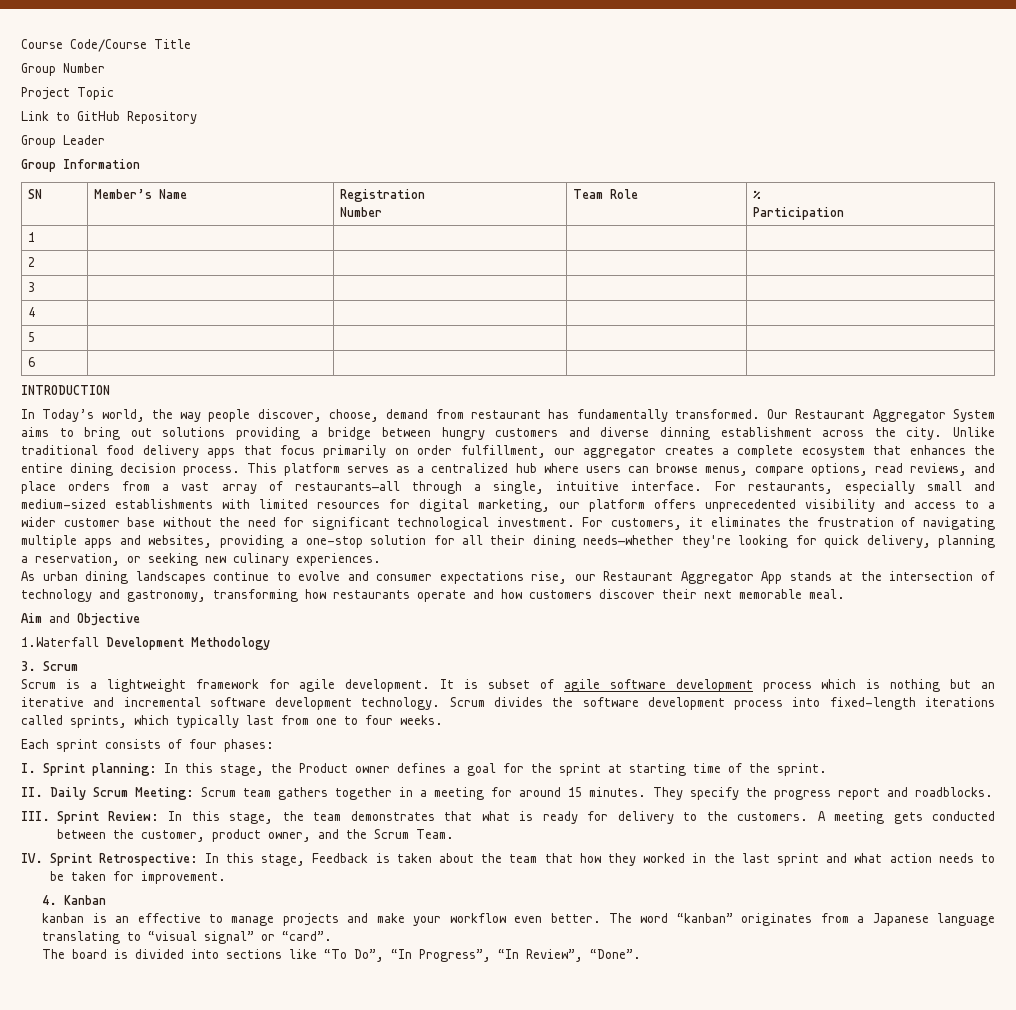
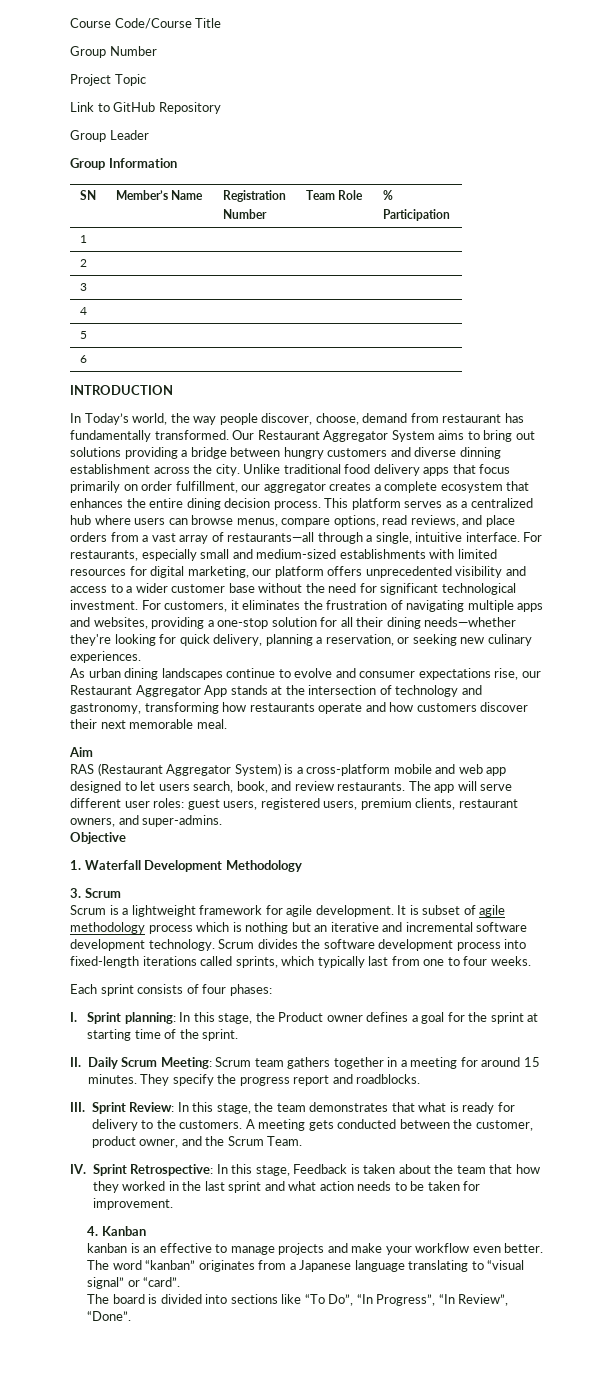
- Aim and Objective
+ Aim
+ RAS (Restaurant Aggregator System) is a cross-platform mobile and web app designed to let users search, book, and review restaurants. The app will serve different user roles: guest users, registered users, premium clients, restaurant owners, and super-admins.
+ Objective
- 1.Waterfall Development Methodology
+ 1. Waterfall Development Methodology
- It is subset of agile software development process which is nothing but an iterative and incremental software development technology.
+ It is subset of agile methodology process which is nothing but an iterative and incremental software development technology.

